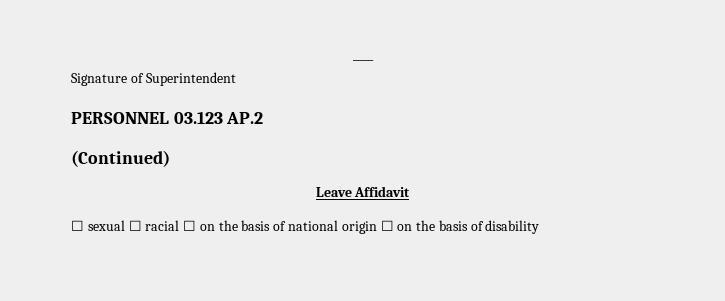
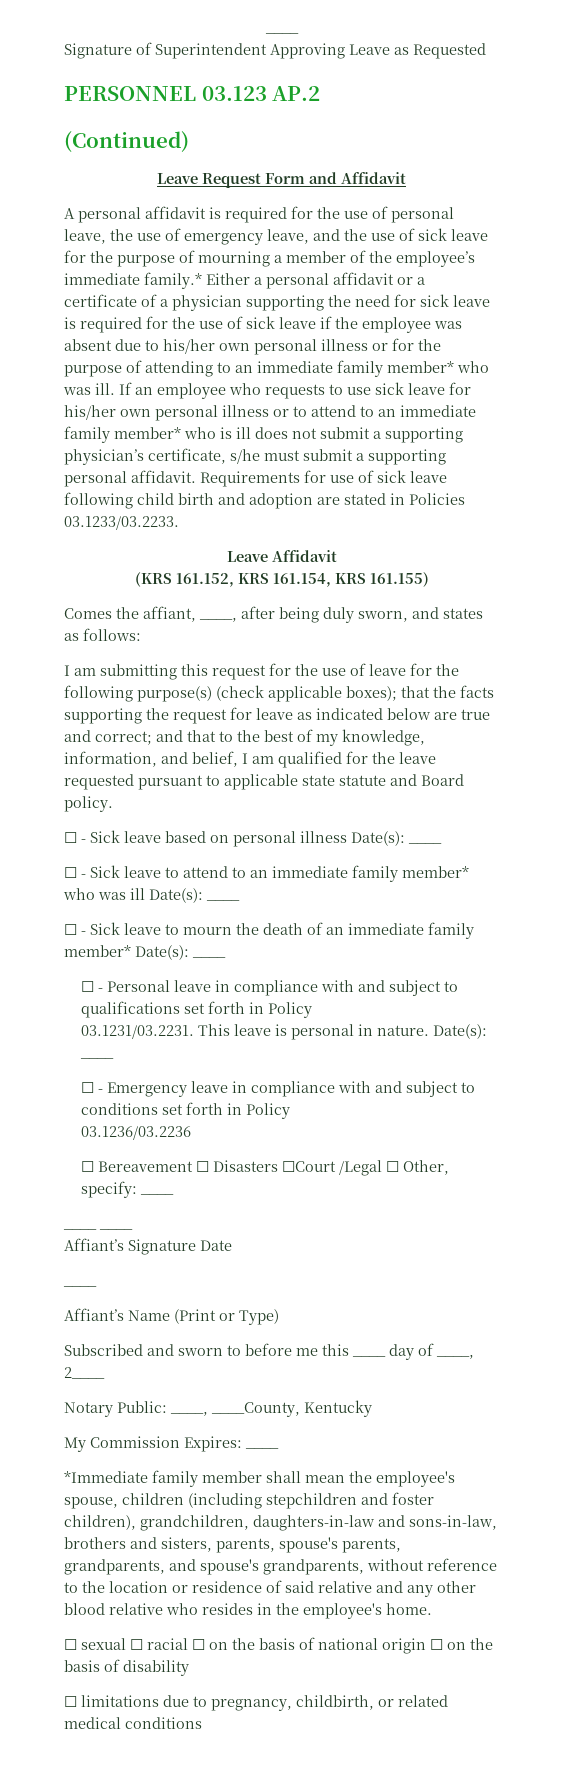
- Signature of Superintendent
+ Signature of Superintendent Approving Leave as Requested
+ Leave Request Form and Affidavit
+ A personal affidavit is required for the use of personal leave, the use of emergency leave, and the use of sick leave for the purpose of mourning a member of the employee’s immediate family.* Either a personal affidavit or a certificate of a physician supporting the need for sick leave is required for the use of sick leave if the employee was absent due to his/her own personal illness or for the purpose of attending to an immediate family member* who was ill. If an employee who requests to use sick leave for his/her own personal illness or to attend to an immediate family member* who is ill does not submit a supporting physician’s certificate, s/he must submit a supporting personal affidavit. Requirements for use of sick leave following child birth and adoption are stated in Policies 03.1233/03.2233.
  Leave Affidavit
+ (KRS 161.152, KRS 161.154, KRS 161.155)
+ Comes the affiant, ____, after being duly sworn, and states as follows:
+ I am submitting this request for the use of leave for the following purpose(s) (check applicable boxes); that the facts supporting the request for leave as indicated below are true and correct; and that to the best of my knowledge, information, and belief, I am qualified for the leave requested pursuant to applicable state statute and Board policy.
+ ☐ - Sick leave based on personal illness Date(s): ____
+ ☐ - Sick leave to attend to an immediate family member* who was ill Date(s): ____
+ ☐ - Sick leave to mourn the death of an immediate family member* Date(s): ____
+ ☐ - Personal leave in compliance with and subject to qualifications set forth in Policy
+ 03.1231/03.2231. This leave is personal in nature. Date(s): ____
+ ☐ - Emergency leave in compliance with and subject to conditions set forth in Policy
+ 03.1236/03.2236
+ ☐ Bereavement ☐ Disasters ☐Court /Legal ☐ Other, specify: ____
+ ____ ____
+ Affiant’s Signature Date
+ ____
+ Affiant’s Name (Print or Type)
+ Subscribed and sworn to before me this ____ day of ____, 2____
+ Notary Public: ____, ____County, Kentucky
+ My Commission Expires: ____
+ *Immediate family member shall mean the employee's spouse, children (including stepchildren and foster children), grandchildren, daughters-in-law and sons-in-law, brothers and sisters, parents, spouse's parents, grandparents, and spouse's grandparents, without reference to the location or residence of said relative and any other blood relative who resides in the employee's home.
+ ☐ limitations due to pregnancy, childbirth, or related medical conditions

